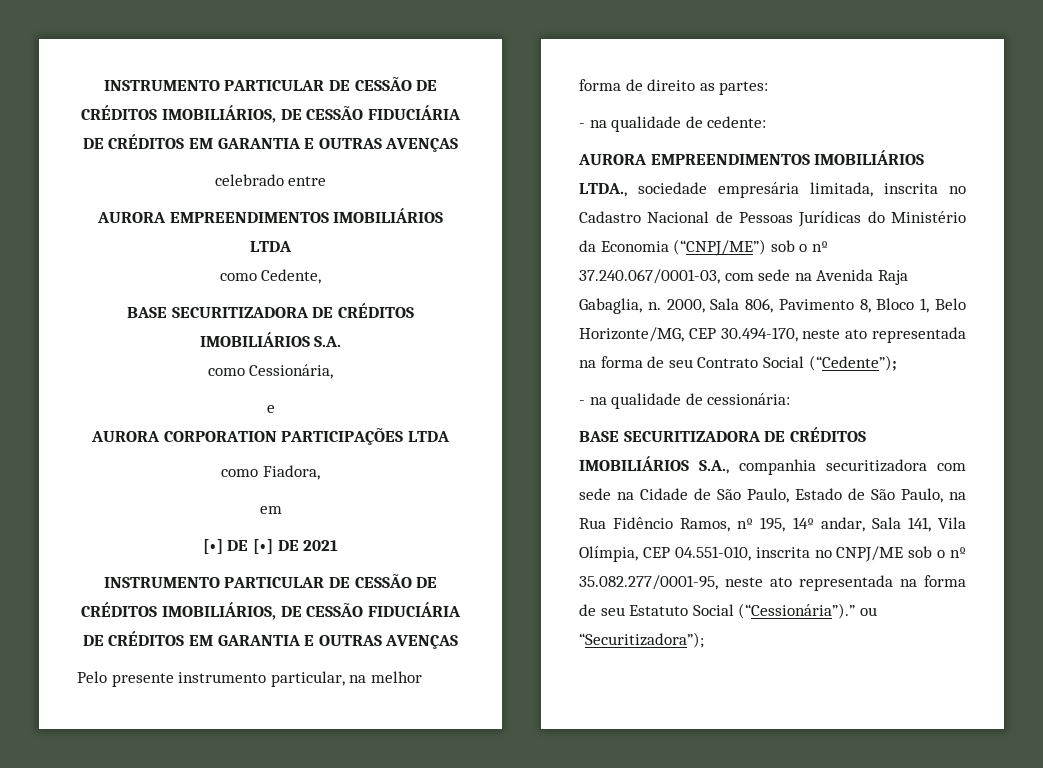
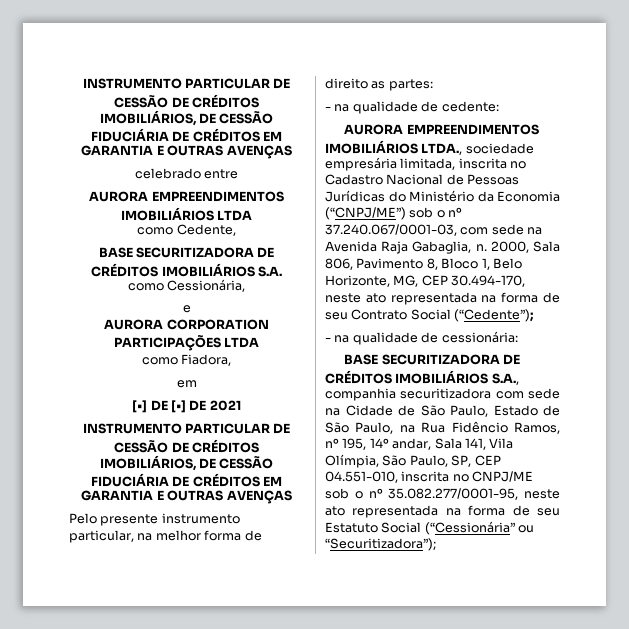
- 2000, Sala 806, Pavimento 8, Bloco 1, Belo Horizonte/MG, CEP 30.494-170, neste ato representada na forma de seu Contrato Social (“Cedente”);
+ 2000, Sala 806, Pavimento 8, Bloco 1, Belo Horizonte, MG, CEP 30.494-170, neste ato representada na forma de seu Contrato Social (“Cedente”);
- BASE SECURITIZADORA DE CRÉDITOS IMOBILIÁRIOS S.A., companhia securitizadora com sede na Cidade de São Paulo, Estado de São Paulo, na Rua Fidêncio Ramos, nº 195, 14º andar, Sala 141, Vila Olímpia, CEP 04.551-010, inscrita no CNPJ/ME sob o nº 35.082.277/0001-95, neste ato representada na forma de seu Estatuto Social (“Cessionária”).” ou “Securitizadora”);
+ BASE SECURITIZADORA DE CRÉDITOS IMOBILIÁRIOS S.A., companhia securitizadora com sede na Cidade de São Paulo, Estado de São Paulo, na Rua Fidêncio Ramos, nº 195, 14º andar, Sala 141, Vila Olímpia, São Paulo, SP, CEP 04.551-010, inscrita no CNPJ/ME sob o nº 35.082.277/0001-95, neste ato representada na forma de seu Estatuto Social (“Cessionária” ou “Securitizadora”);

